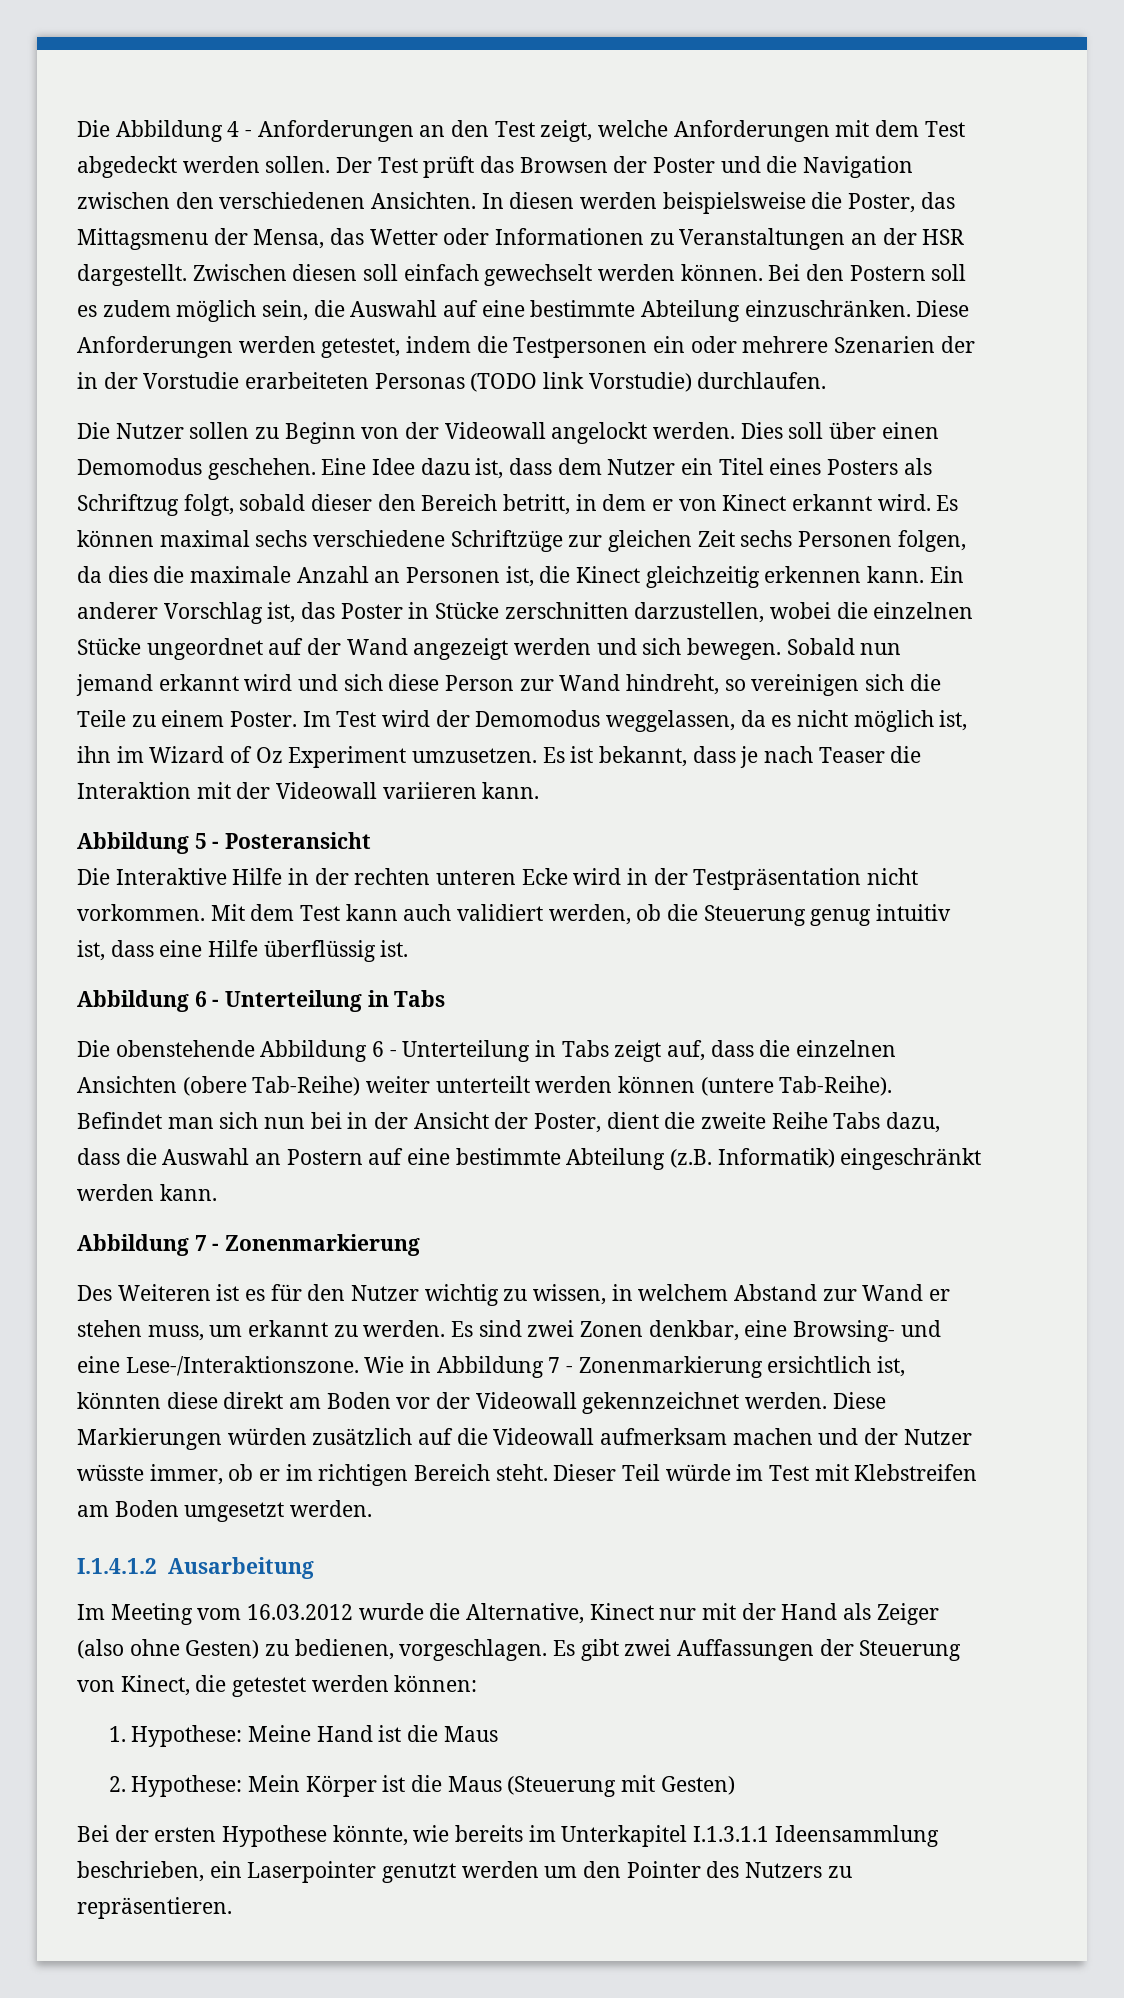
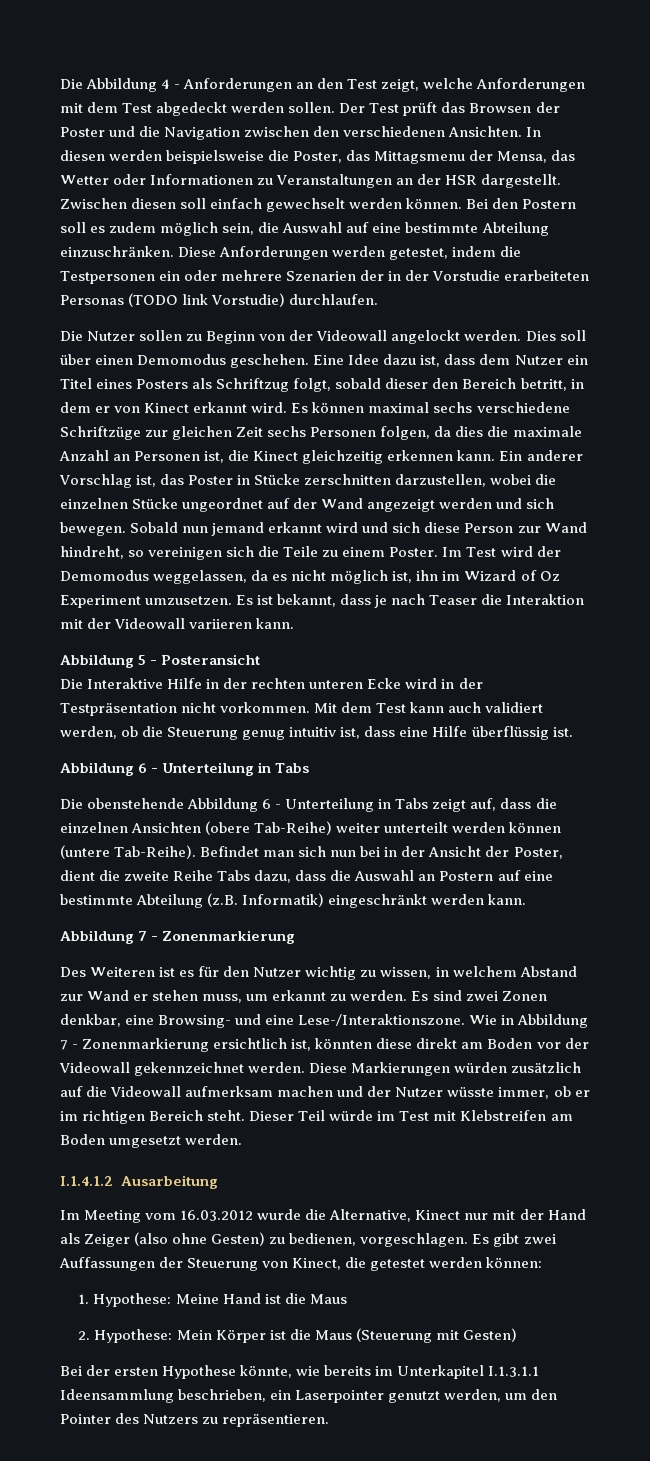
- Bei der ersten Hypothese könnte, wie bereits im Unterkapitel I.1.3.1.1 Ideensammlung beschrieben, ein Laserpointer genutzt werden um den Pointer des Nutzers zu repräsentieren.
+ Bei der ersten Hypothese könnte, wie bereits im Unterkapitel I.1.3.1.1 Ideensammlung beschrieben, ein Laserpointer genutzt werden, um den Pointer des Nutzers zu repräsentieren.

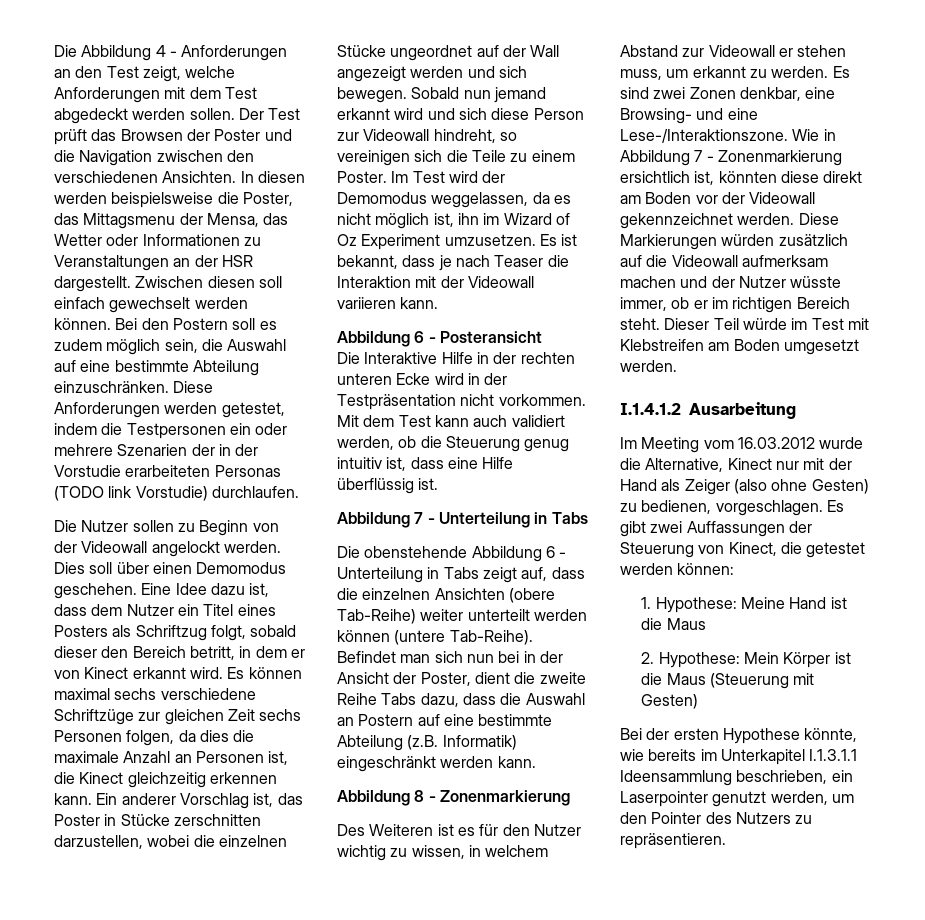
- Ein anderer Vorschlag ist, das Poster in Stücke zerschnitten darzustellen, wobei die einzelnen Stücke ungeordnet auf der Wand angezeigt werden und sich bewegen.
+ Ein anderer Vorschlag ist, das Poster in Stücke zerschnitten darzustellen, wobei die einzelnen Stücke ungeordnet auf der Wall angezeigt werden und sich bewegen.
- Sobald nun jemand erkannt wird und sich diese Person zur Wand hindreht, so vereinigen sich die Teile zu einem Poster.
+ Sobald nun jemand erkannt wird und sich diese Person zur Videowall hindreht, so vereinigen sich die Teile zu einem Poster.
- Abbildung 5 - Posteransicht
+ Abbildung 6 - Posteransicht
  Mit dem Test kann auch validiert werden, ob die Steuerung genug intuitiv ist, dass eine Hilfe überflüssig ist.
- Abbildung 6 - Unterteilung in Tabs
+ Abbildung 7 - Unterteilung in Tabs
  Befindet man sich nun bei in der Ansicht der Poster, dient die zweite Reihe Tabs dazu, dass die Auswahl an Postern auf eine bestimmte Abteilung (z.B. Informatik) eingeschränkt werden kann.
- Abbildung 7 - Zonenmarkierung
+ Abbildung 8 - Zonenmarkierung
- Des Weiteren ist es für den Nutzer wichtig zu wissen, in welchem Abstand zur Wand er stehen muss, um erkannt zu werden.
+ Des Weiteren ist es für den Nutzer wichtig zu wissen, in welchem Abstand zur Videowall er stehen muss, um erkannt zu werden.

